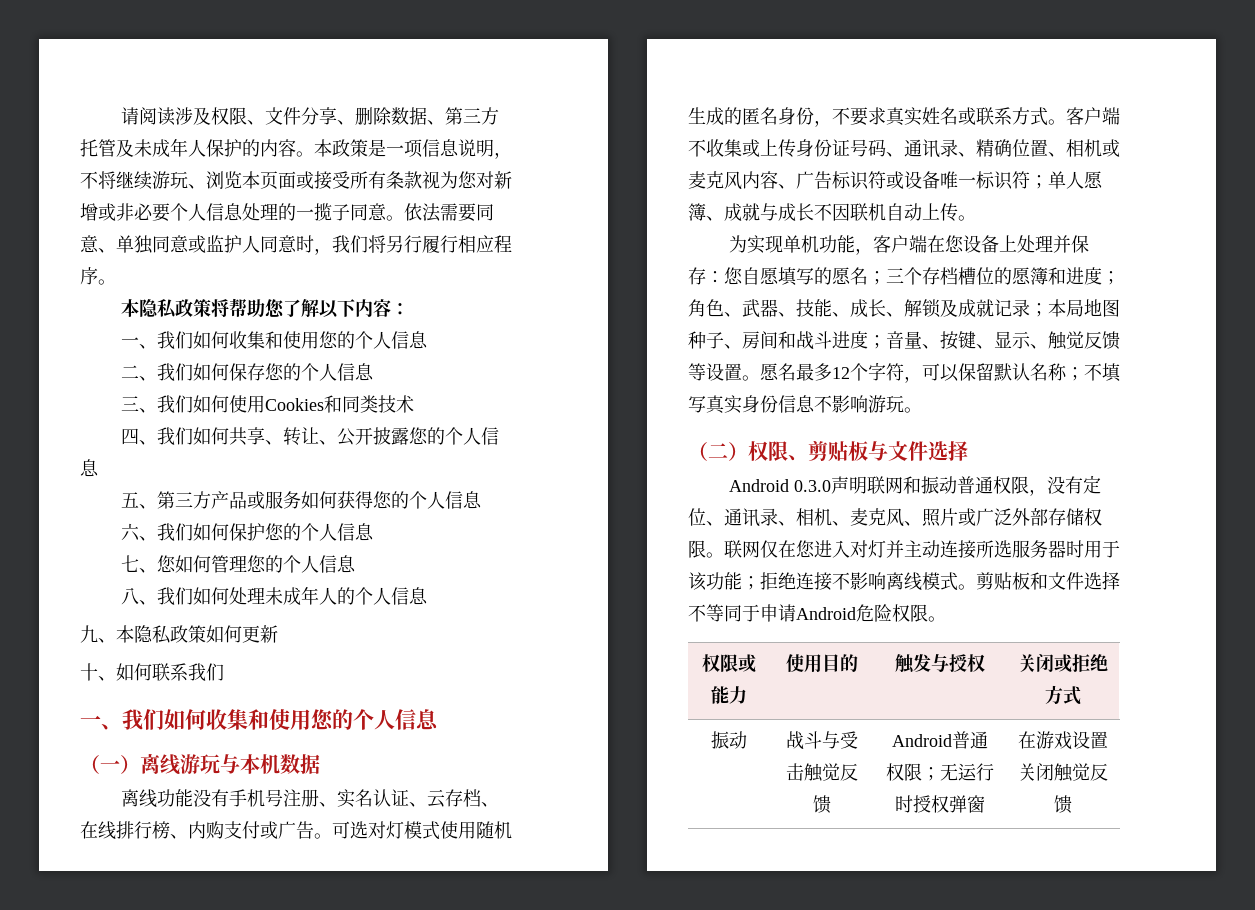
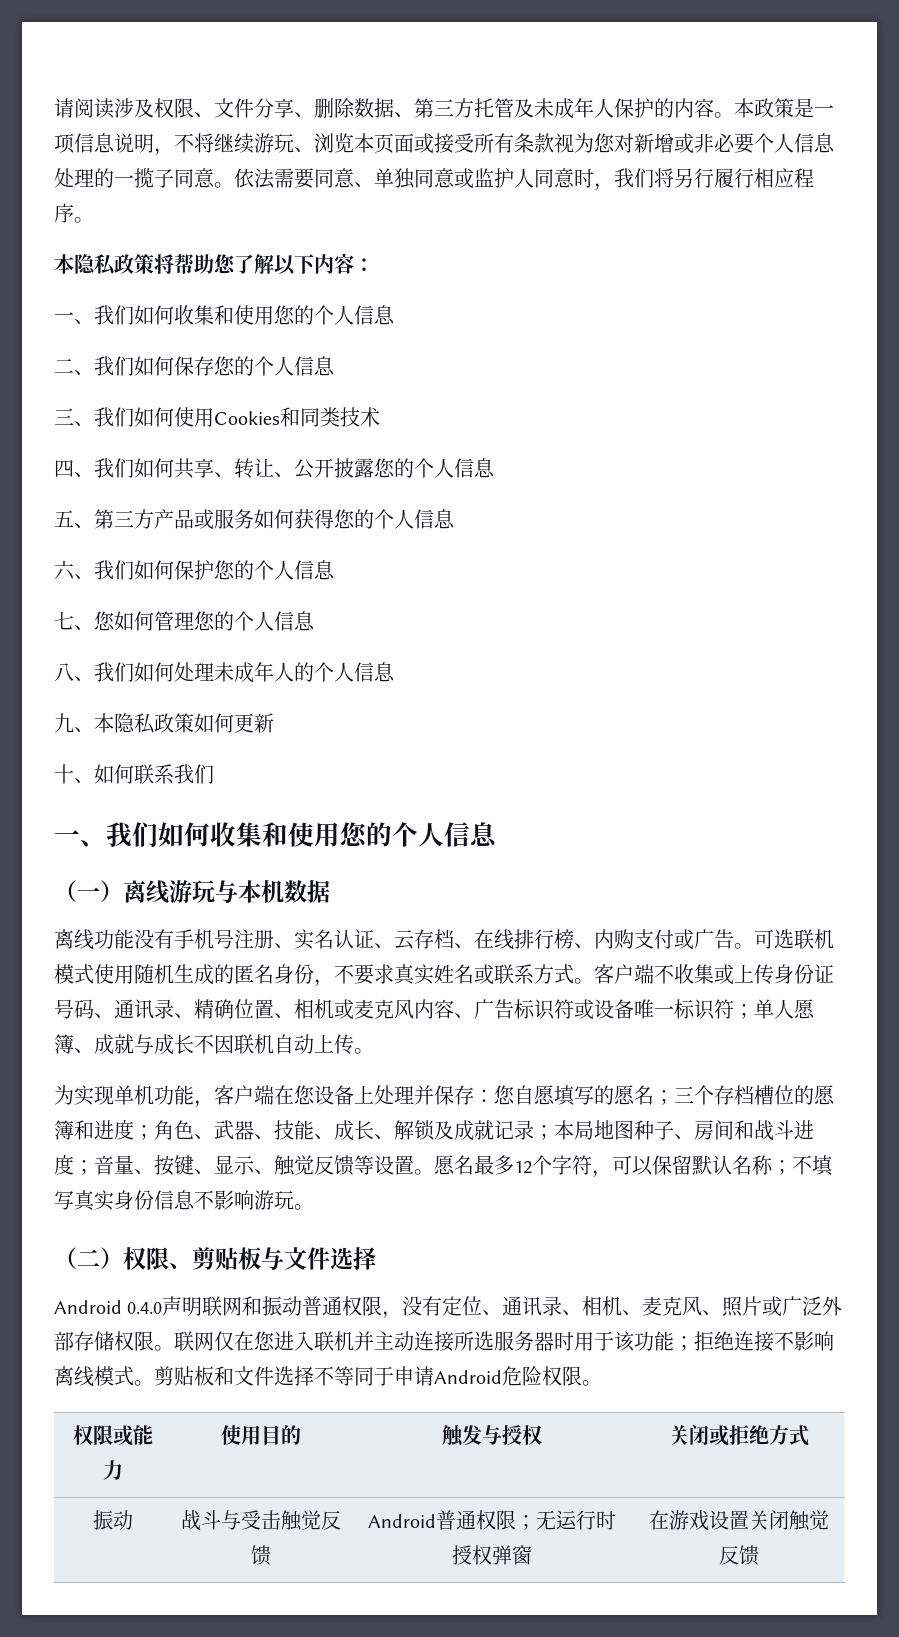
- 可选对灯模式使用随机生成的匿名身份，不要求真实姓名或联系方式。
+ 可选联机模式使用随机生成的匿名身份，不要求真实姓名或联系方式。
- Android 0.3.0声明联网和振动普通权限，没有定位、通讯录、相机、麦克风、照片或广泛外部存储权限。
+ Android 0.4.0声明联网和振动普通权限，没有定位、通讯录、相机、麦克风、照片或广泛外部存储权限。
- 联网仅在您进入对灯并主动连接所选服务器时用于该功能；拒绝连接不影响离线模式。
+ 联网仅在您进入联机并主动连接所选服务器时用于该功能；拒绝连接不影响离线模式。

